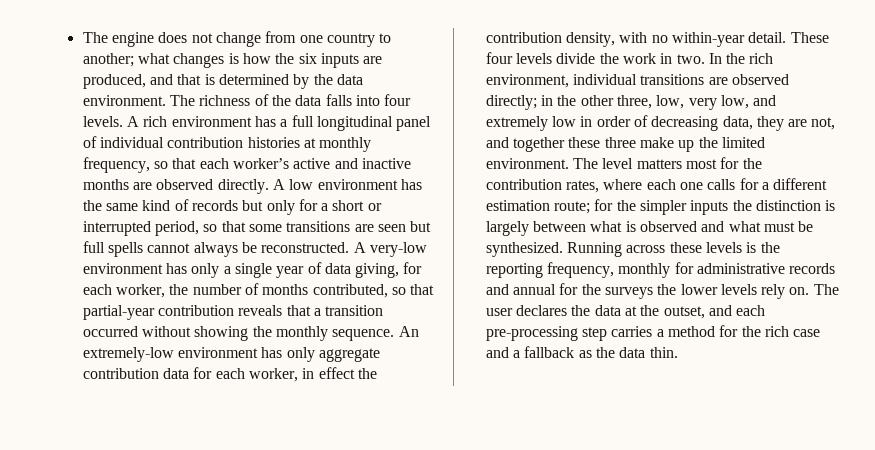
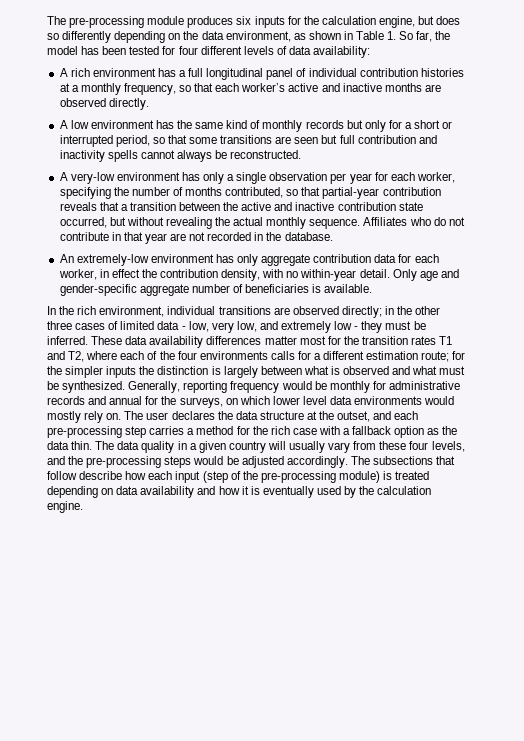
- The engine does not change from one country to another; what changes is how the six inputs are produced, and that is determined by the data environment. The richness of the data falls into four levels. A rich environment has a full longitudinal panel of individual contribution histories at monthly frequency, so that each worker’s active and inactive months are observed directly. A low environment has the same kind of records but only for a short or interrupted period, so that some transitions are seen but full spells cannot always be reconstructed. A very-low environment has only a single year of data giving, for each worker, the number of months contributed, so that partial-year contribution reveals that a transition occurred without showing the monthly sequence. An extremely-low environment has only aggregate contribution data for each worker, in effect the contribution density, with no within-year detail.
+ The pre-processing module produces six inputs for the calculation engine, but does so differently depending on the data environment, as shown in Table 1. So far, the model has been tested for four different levels of data availability:
+ A rich environment has a full longitudinal panel of individual contribution histories at a monthly frequency, so that each worker’s active and inactive months are observed directly.
+ A low environment has the same kind of monthly records but only for a short or interrupted period, so that some transitions are seen but full contribution and inactivity spells cannot always be reconstructed.
+ A very-low environment has only a single observation per year for each worker, specifying the number of months contributed, so that partial-year contribution reveals that a transition between the active and inactive contribution state occurred, but without revealing the actual monthly sequence. Affiliates who do not contribute in that year are not recorded in the database.
+ An extremely-low environment has only aggregate contribution data for each worker, in effect the contribution density, with no within-year detail.
- These four levels divide the work in two. In the rich environment, individual transitions are observed directly; in the other three, low, very low, and extremely low in order of decreasing data, they are not, and together these three make up the limited environment. The level matters most for the contribution rates, where each one calls for a different estimation route; for the simpler inputs the distinction is largely between what is observed and what must be synthesized.
+ Only age and gender-specific aggregate number of beneficiaries is available.
+ In the rich environment, individual transitions are observed directly; in the other three cases of limited data - low, very low, and extremely low - they must be inferred. These data availability differences matter most for the transition rates T1 and T2, where each of the four environments calls for a different estimation route; for the simpler inputs the distinction is largely between what is observed and what must be synthesized.
- Running across these levels is the reporting frequency, monthly for administrative records and annual for the surveys the lower levels rely on.
+ Generally, reporting frequency would be monthly for administrative records and annual for the surveys, on which lower level data environments would mostly rely on.
- The user declares the data at the outset, and each pre-processing step carries a method for the rich case and a fallback as the data thin.
+ The user declares the data structure at the outset, and each pre-processing step carries a method for the rich case with a fallback option as the data thin.
+ The data quality in a given country will usually vary from these four levels, and the pre-processing steps would be adjusted accordingly. The subsections that follow describe how each input (step of the pre-processing module) is treated depending on data availability and how it is eventually used by the calculation engine.

